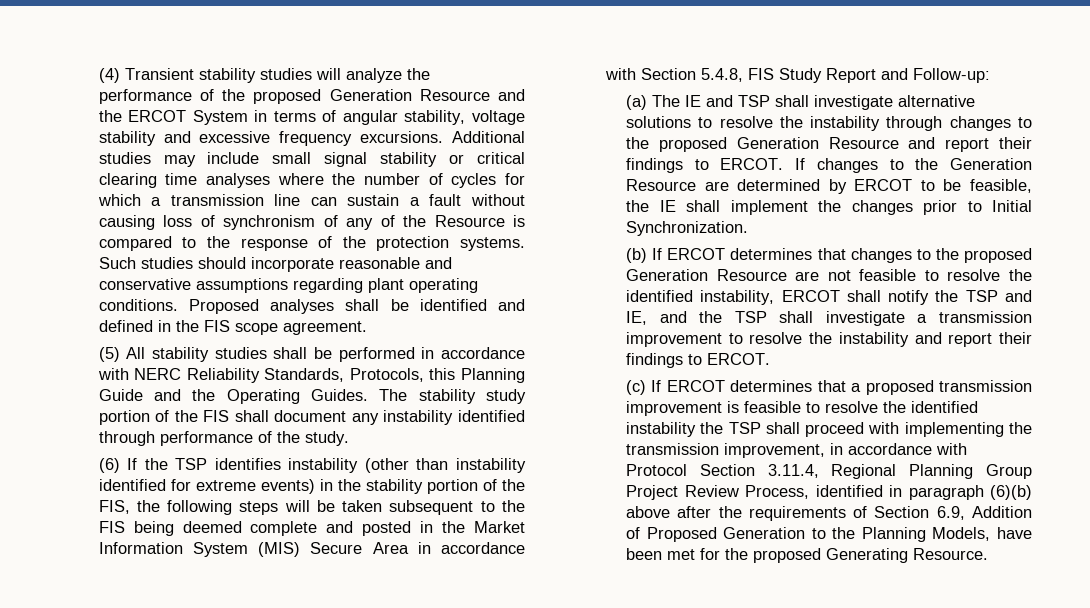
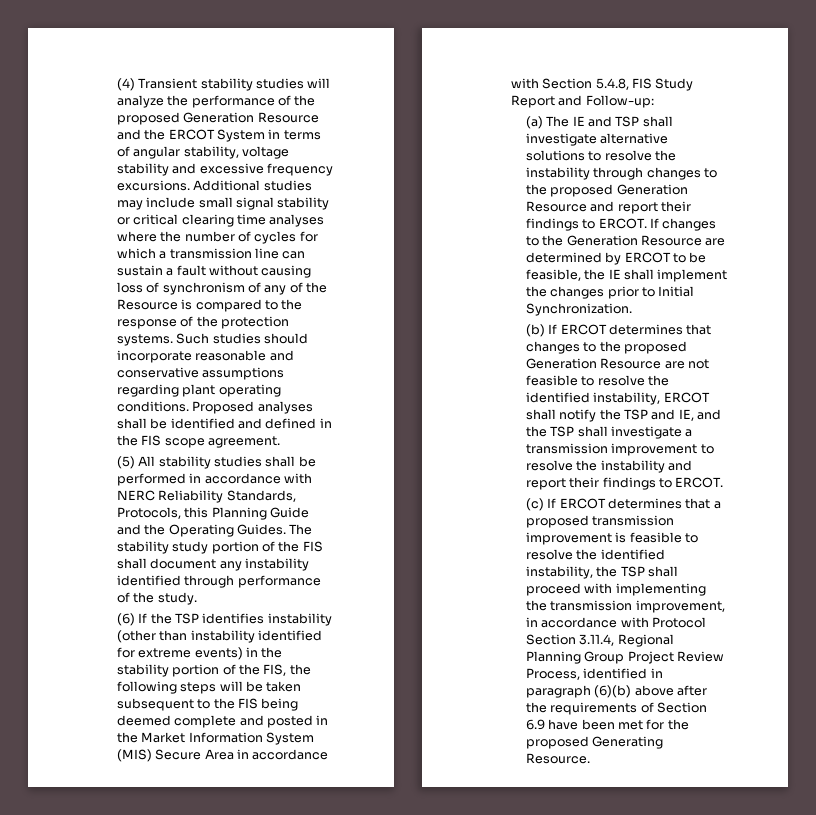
- (c) If ERCOT determines that a proposed transmission improvement is feasible to resolve the identified instability the TSP shall proceed with implementing the transmission improvement, in accordance with Protocol Section 3.11.4, Regional Planning Group Project Review Process, identified in paragraph (6)(b) above after the requirements of Section 6.9, Addition of Proposed Generation to the Planning Models, have been met for the proposed Generating Resource.
+ (c) If ERCOT determines that a proposed transmission improvement is feasible to resolve the identified instability, the TSP shall proceed with implementing the transmission improvement, in accordance with Protocol Section 3.11.4, Regional Planning Group Project Review Process, identified in paragraph (6)(b) above after the requirements of Section 6.9 have been met for the proposed Generating Resource.

